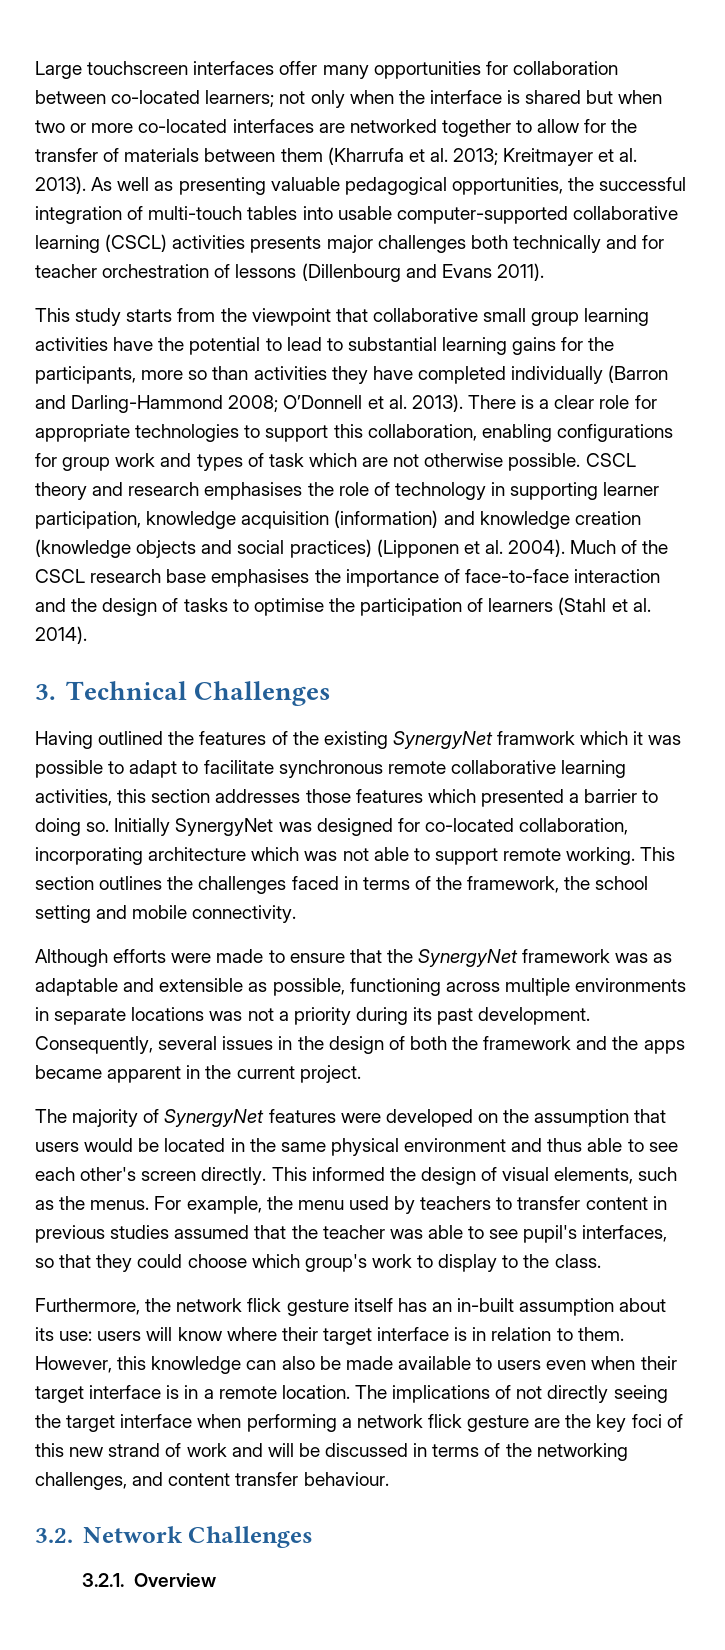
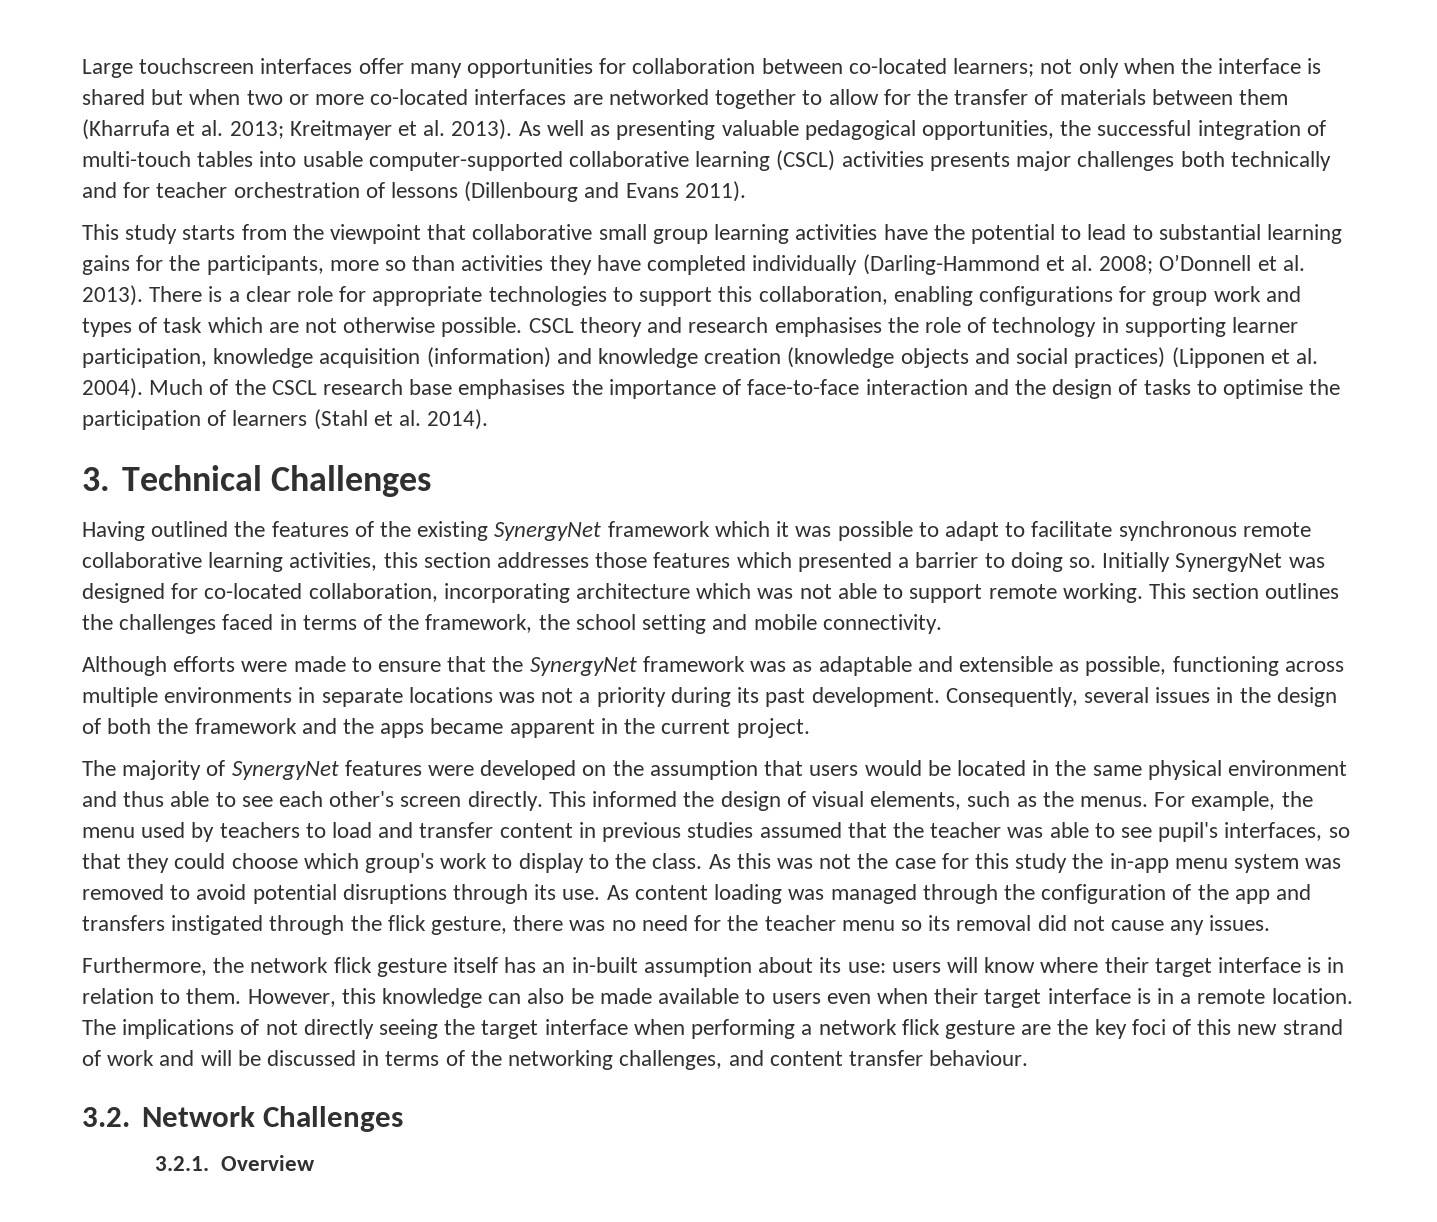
- This study starts from the viewpoint that collaborative small group learning activities have the potential to lead to substantial learning gains for the participants, more so than activities they have completed individually (Barron and Darling-Hammond 2008; O’Donnell et al. 2013).
+ This study starts from the viewpoint that collaborative small group learning activities have the potential to lead to substantial learning gains for the participants, more so than activities they have completed individually (Darling-Hammond et al. 2008; O’Donnell et al. 2013).
- Having outlined the features of the existing SynergyNet framwork which it was possible to adapt to facilitate synchronous remote collaborative learning activities, this section addresses those features which presented a barrier to doing so.
+ Having outlined the features of the existing SynergyNet framework which it was possible to adapt to facilitate synchronous remote collaborative learning activities, this section addresses those features which presented a barrier to doing so.
- For example, the menu used by teachers to transfer content in previous studies assumed that the teacher was able to see pupil's interfaces, so that they could choose which group's work to display to the class.
+ For example, the menu used by teachers to load and transfer content in previous studies assumed that the teacher was able to see pupil's interfaces, so that they could choose which group's work to display to the class. As this was not the case for this study the in-app menu system was removed to avoid potential disruptions through its use. As content loading was managed through the configuration of the app and transfers instigated through the flick gesture, there was no need for the teacher menu so its removal did not cause any issues.

